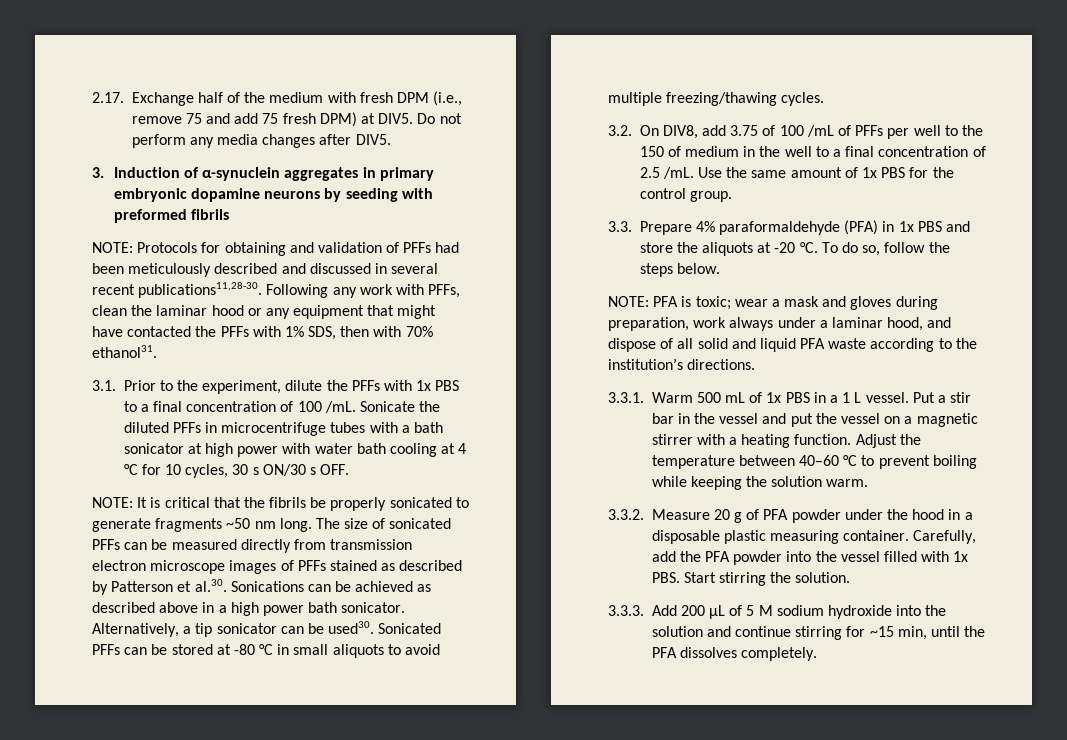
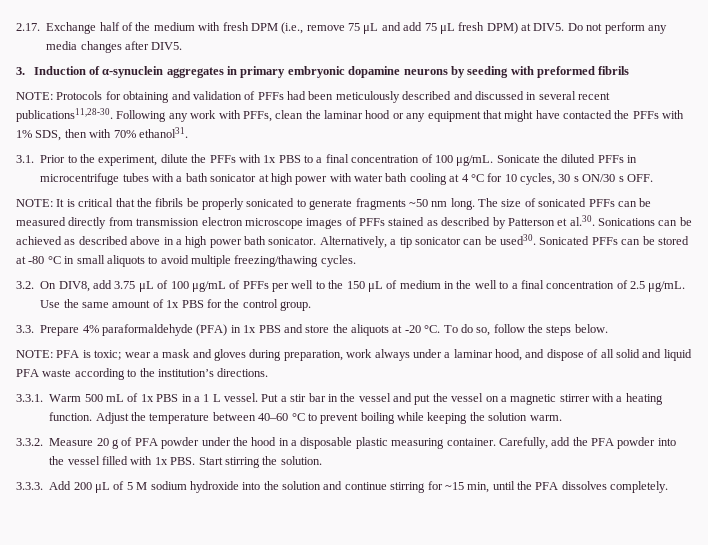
- 2.17. Exchange half of the medium with fresh DPM (i.e., remove 75 and add 75 fresh DPM) at DIV5.
+ 2.17. Exchange half of the medium with fresh DPM (i.e., remove 75 μL and add 75 μL fresh DPM) at DIV5.
- 3.1. Prior to the experiment, dilute the PFFs with 1x PBS to a final concentration of 100 /mL.
+ 3.1. Prior to the experiment, dilute the PFFs with 1x PBS to a final concentration of 100 μg/mL.
- 3.2. On DIV8, add 3.75 of 100 /mL of PFFs per well to the 150 of medium in the well to a final concentration of 2.5 /mL.
+ 3.2. On DIV8, add 3.75 μL of 100 μg/mL of PFFs per well to the 150 μL of medium in the well to a final concentration of 2.5 μg/mL.

